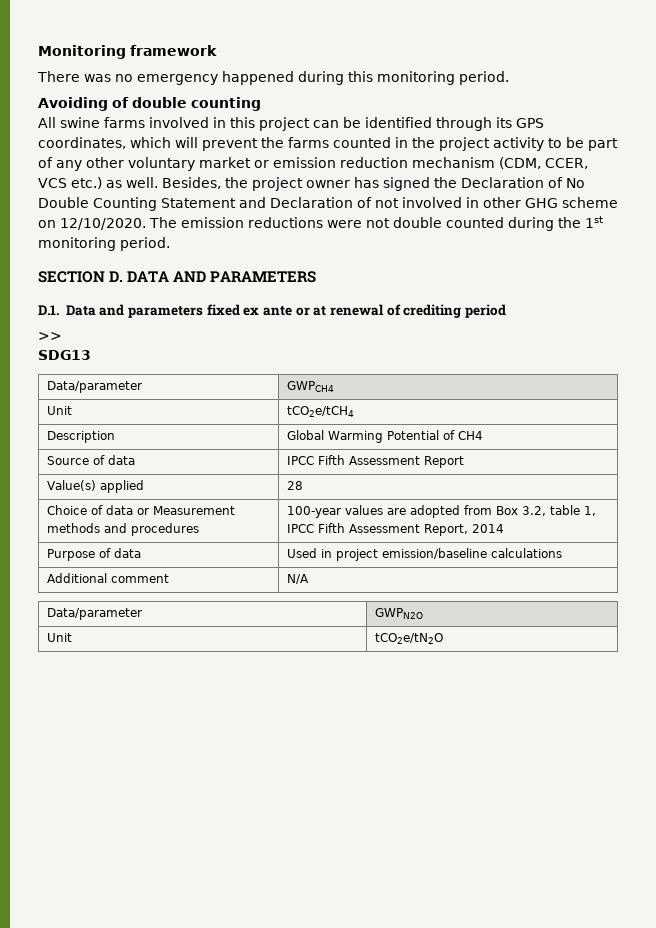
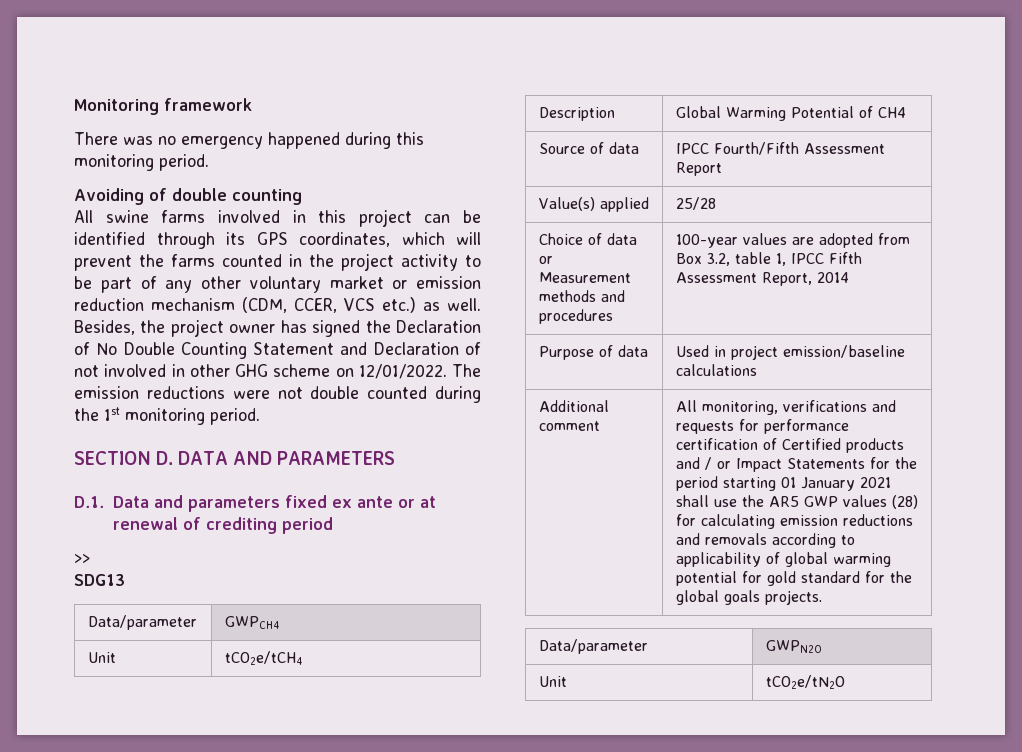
- Besides, the project owner has signed the Declaration of No Double Counting Statement and Declaration of not involved in other GHG scheme on 12/10/2020.
+ Besides, the project owner has signed the Declaration of No Double Counting Statement and Declaration of not involved in other GHG scheme on 12/01/2022.
- Source of data | IPCC Fifth Assessment Report
+ Source of data | IPCC Fourth/Fifth Assessment Report
- Value(s) applied | 28
+ Value(s) applied | 25/28
- N/A
+ All monitoring, verifications and requests for performance certification of Certified products and / or Impact Statements for the period starting 01 January 2021 shall use the AR5 GWP values (28) for calculating emission reductions and removals according to applicability of global warming potential for gold standard for the global goals projects.

